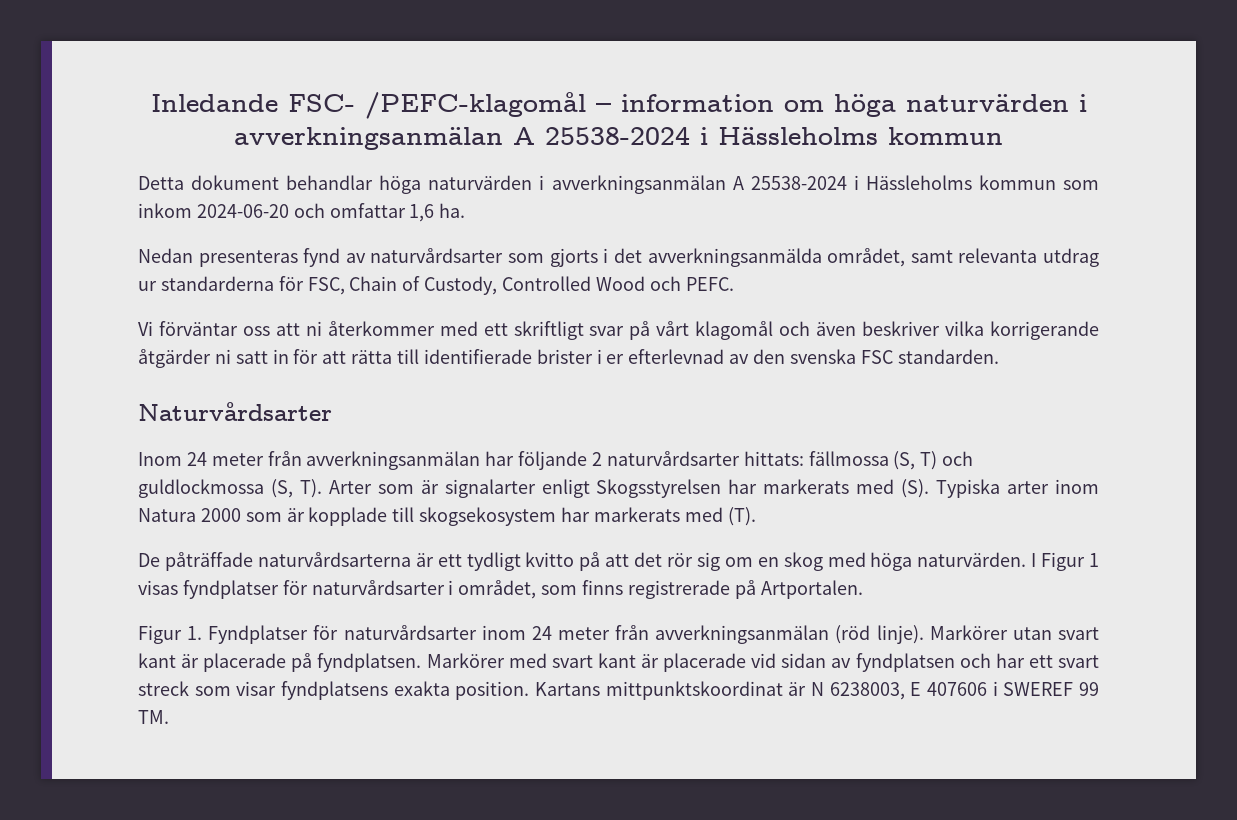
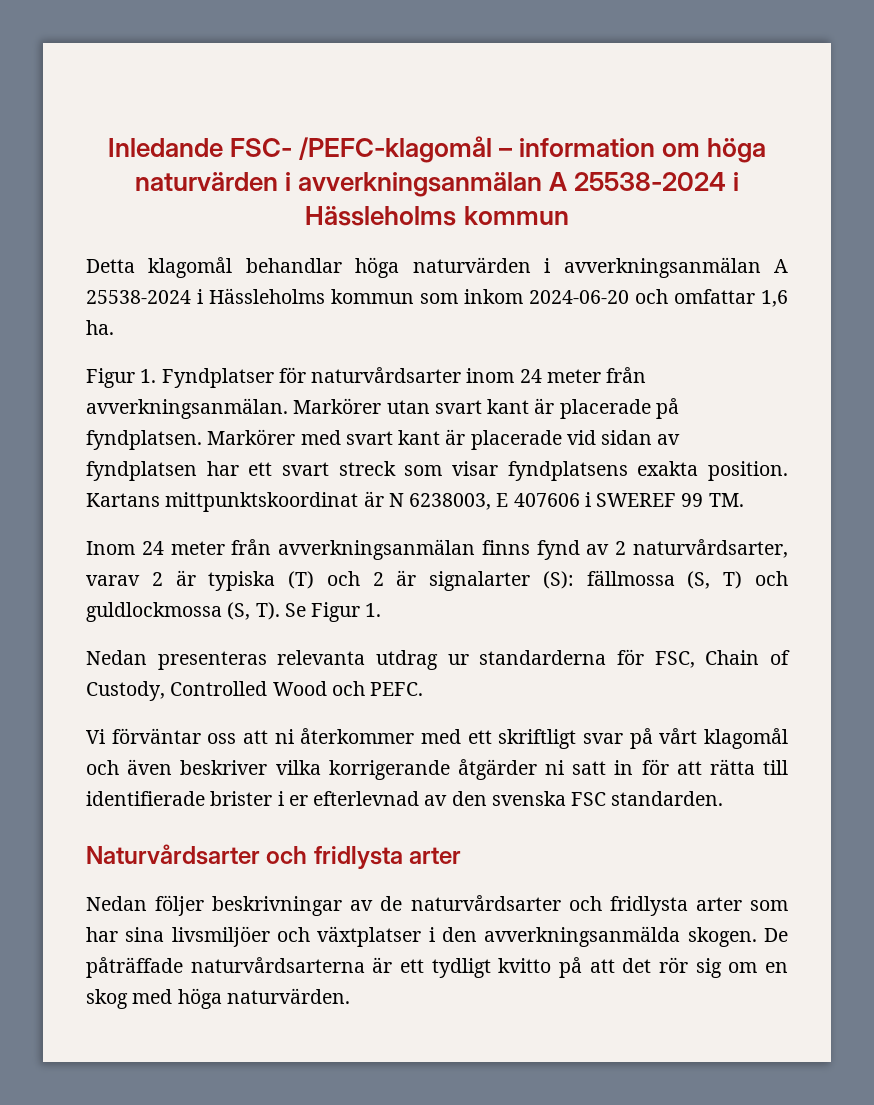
- Detta dokument behandlar höga naturvärden i avverkningsanmälan A 25538-2024 i Hässleholms kommun som inkom 2024-06-20 och omfattar 1,6 ha.
+ Detta klagomål behandlar höga naturvärden i avverkningsanmälan A 25538-2024 i Hässleholms kommun som inkom 2024-06-20 och omfattar 1,6 ha.
- Nedan presenteras fynd av naturvårdsarter som gjorts i det avverkningsanmälda området, samt relevanta utdrag ur standarderna för FSC, Chain of Custody, Controlled Wood och PEFC.
+ Figur 1. Fyndplatser för naturvårdsarter inom 24 meter från avverkningsanmälan. Markörer utan svart kant är placerade på fyndplatsen. Markörer med svart kant är placerade vid sidan av fyndplatsen har ett svart streck som visar fyndplatsens exakta position. Kartans mittpunktskoordinat är N 6238003, E 407606 i SWEREF 99 TM.
+ Inom 24 meter från avverkningsanmälan finns fynd av 2 naturvårdsarter, varav 2 är typiska (T) och 2 är signalarter (S): fällmossa (S, T) och guldlockmossa (S, T). Se Figur 1.
+ Nedan presenteras relevanta utdrag ur standarderna för FSC, Chain of Custody, Controlled Wood och PEFC.
- Naturvårdsarter
- Inom 24 meter från avverkningsanmälan har följande 2 naturvårdsarter hittats: fällmossa (S, T) och guldlockmossa (S, T). Arter som är signalarter enligt Skogsstyrelsen har markerats med (S). Typiska arter inom Natura 2000 som är kopplade till skogsekosystem har markerats med (T).
- De påträffade naturvårdsarterna är ett tydligt kvitto på att det rör sig om en skog med höga naturvärden. I Figur 1 visas fyndplatser för naturvårdsarter i området, som finns registrerade på Artportalen.
- Figur 1. Fyndplatser för naturvårdsarter inom 24 meter från avverkningsanmälan (röd linje). Markörer utan svart kant är placerade på fyndplatsen. Markörer med svart kant är placerade vid sidan av fyndplatsen och har ett svart streck som visar fyndplatsens exakta position. Kartans mittpunktskoordinat är N 6238003, E 407606 i SWEREF 99 TM.
+ Naturvårdsarter och fridlysta arter
+ Nedan följer beskrivningar av de naturvårdsarter och fridlysta arter som har sina livsmiljöer och växtplatser i den avverkningsanmälda skogen. De påträffade naturvårdsarterna är ett tydligt kvitto på att det rör sig om en skog med höga naturvärden.

